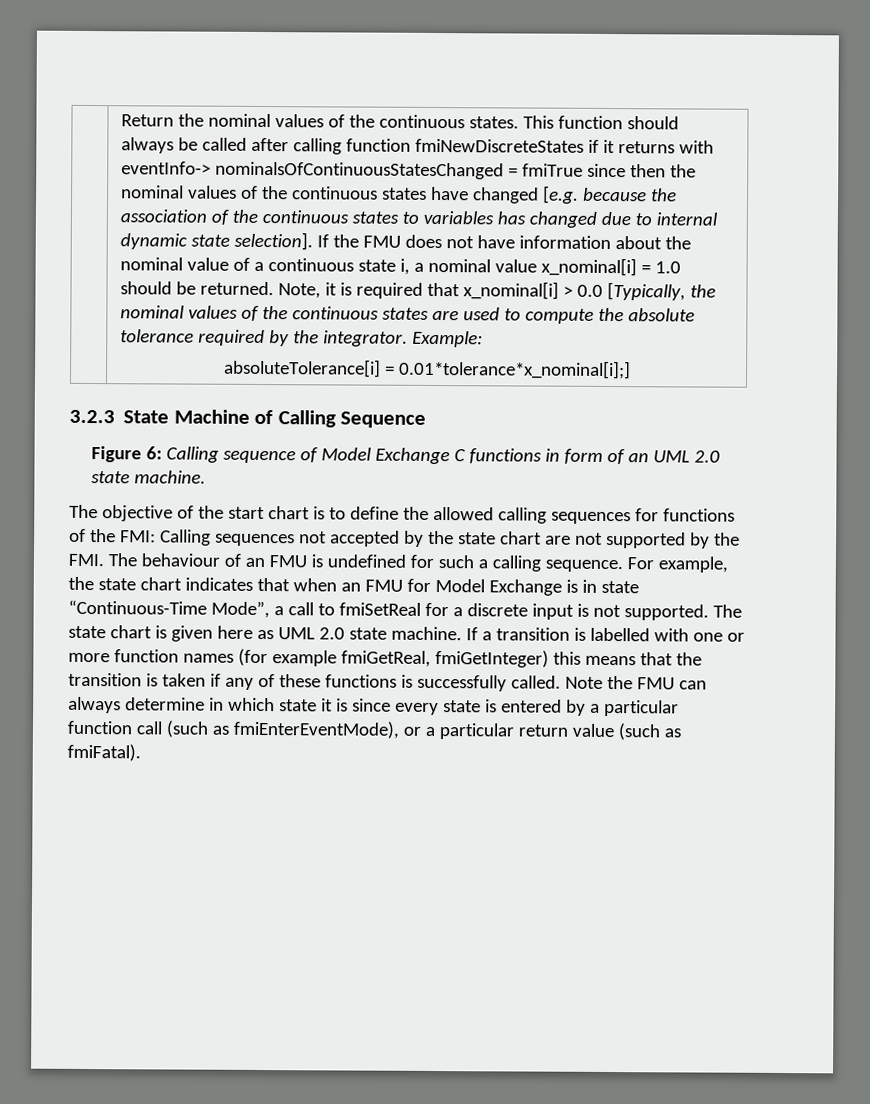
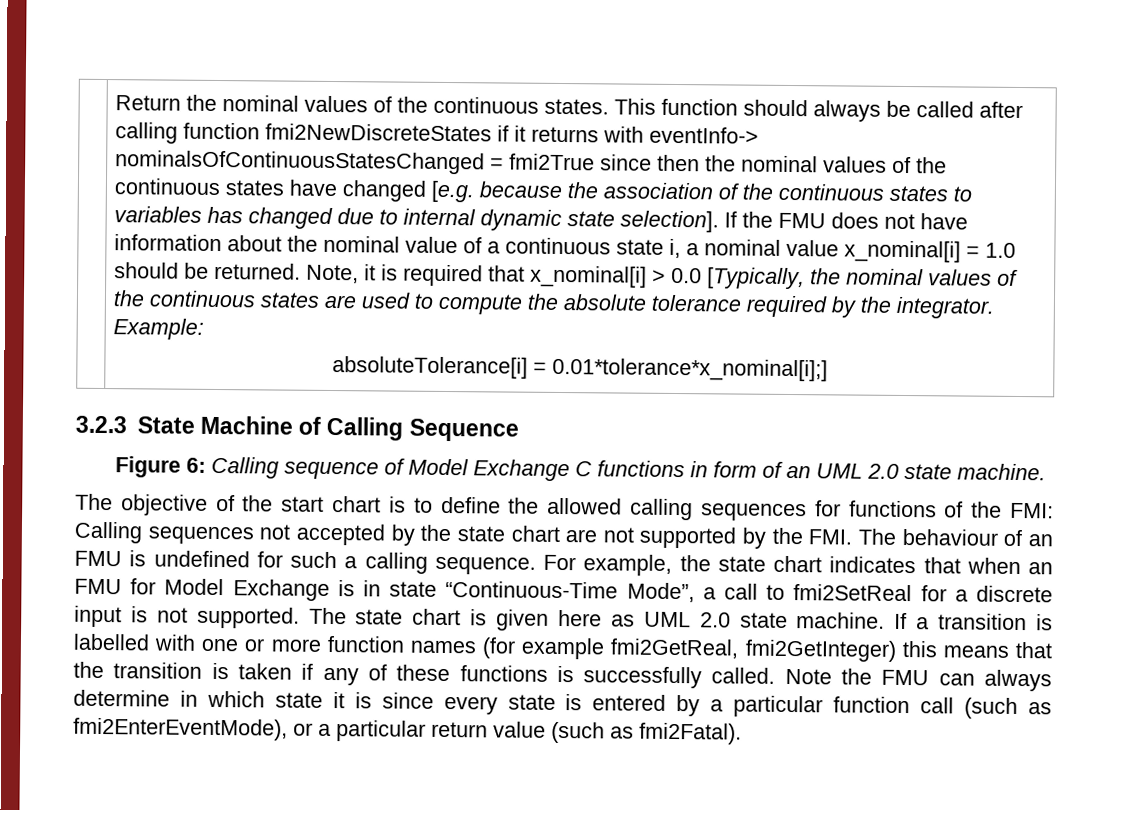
- This function should always be called after calling function fmiNewDiscreteStates if it returns with eventInfo-> nominalsOfContinuousStatesChanged = fmiTrue since then the nominal values of the continuous states have changed [e.g. because the association of the continuous states to variables has changed due to internal dynamic state selection].
+ This function should always be called after calling function fmi2NewDiscreteStates if it returns with eventInfo-> nominalsOfContinuousStatesChanged = fmi2True since then the nominal values of the continuous states have changed [e.g. because the association of the continuous states to variables has changed due to internal dynamic state selection].
- For example, the state chart indicates that when an FMU for Model Exchange is in state “Continuous-Time Mode”, a call to fmiSetReal for a discrete input is not supported.
+ For example, the state chart indicates that when an FMU for Model Exchange is in state “Continuous-Time Mode”, a call to fmi2SetReal for a discrete input is not supported.
- If a transition is labelled with one or more function names (for example fmiGetReal, fmiGetInteger) this means that the transition is taken if any of these functions is successfully called.
+ If a transition is labelled with one or more function names (for example fmi2GetReal, fmi2GetInteger) this means that the transition is taken if any of these functions is successfully called.
- Note the FMU can always determine in which state it is since every state is entered by a particular function call (such as fmiEnterEventMode), or a particular return value (such as fmiFatal).
+ Note the FMU can always determine in which state it is since every state is entered by a particular function call (such as fmi2EnterEventMode), or a particular return value (such as fmi2Fatal).

